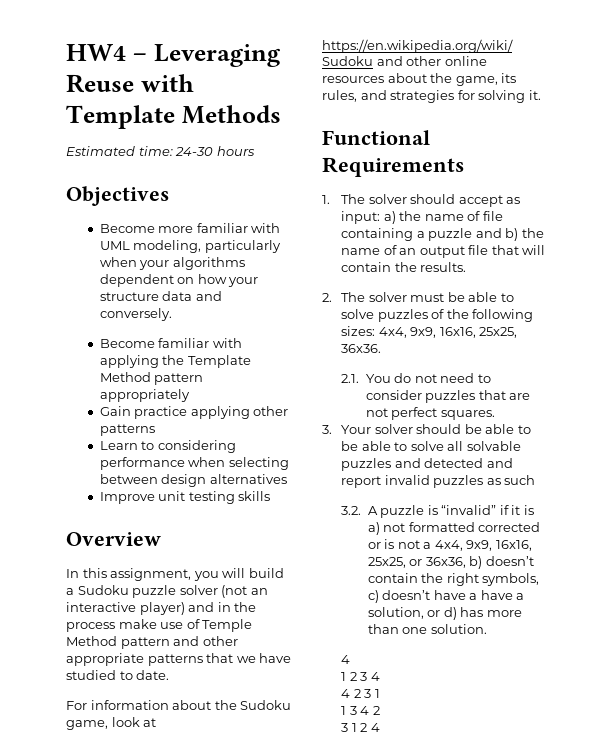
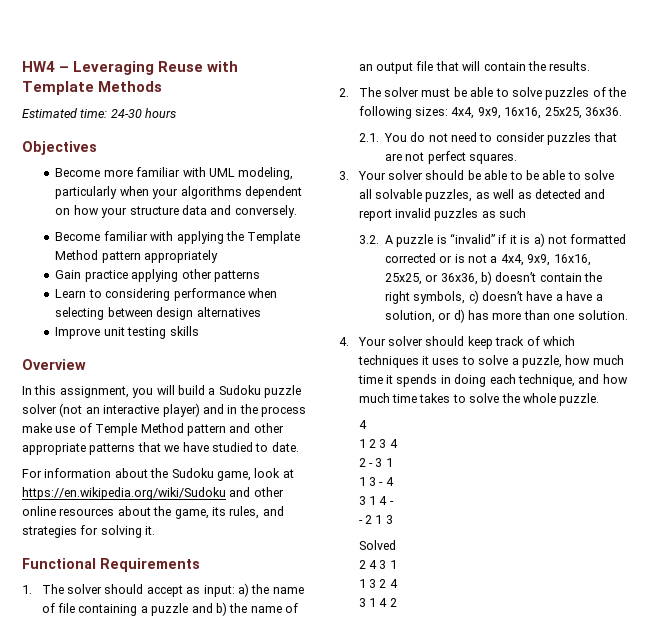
- 3. Your solver should be able to be able to solve all solvable puzzles and detected and report invalid puzzles as such
+ 3. Your solver should be able to be able to solve all solvable puzzles, as well as detected and report invalid puzzles as such
+ 4. Your solver should keep track of which techniques it uses to solve a puzzle, how much time it spends in doing each technique, and how much time takes to solve the whole puzzle.
- 4 2 3 1
- 1 3 4 2
- 3 1 2 4
+ 2 - 3 1
+ 1 3 - 4
+ 3 1 4 -
+ - 2 1 3
+ Solved
+ 2 4 3 1
+ 1 3 2 4
+ 3 1 4 2

